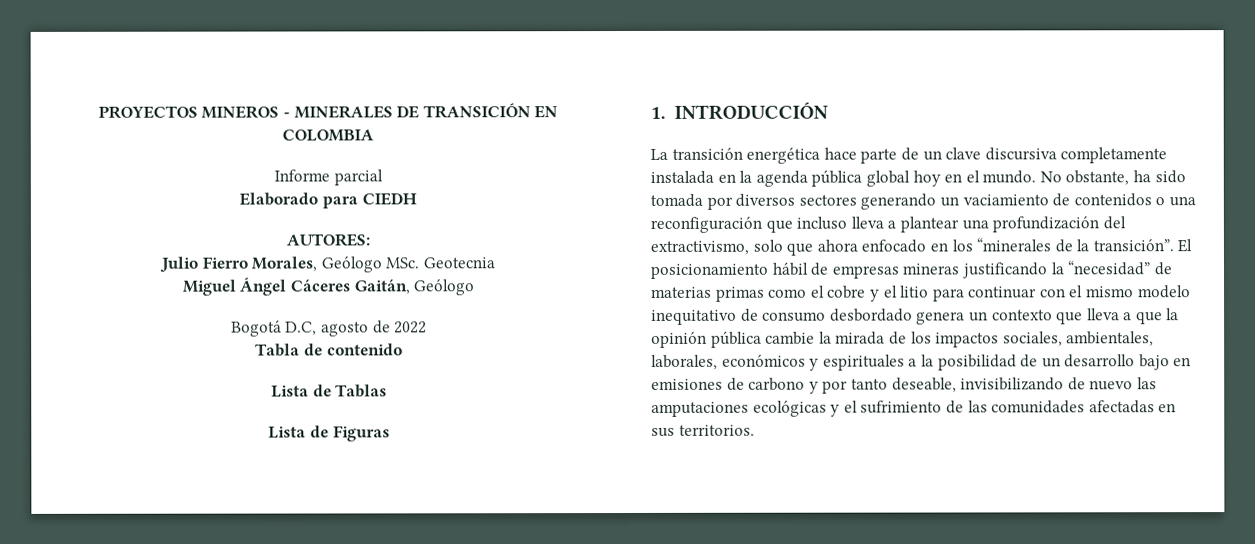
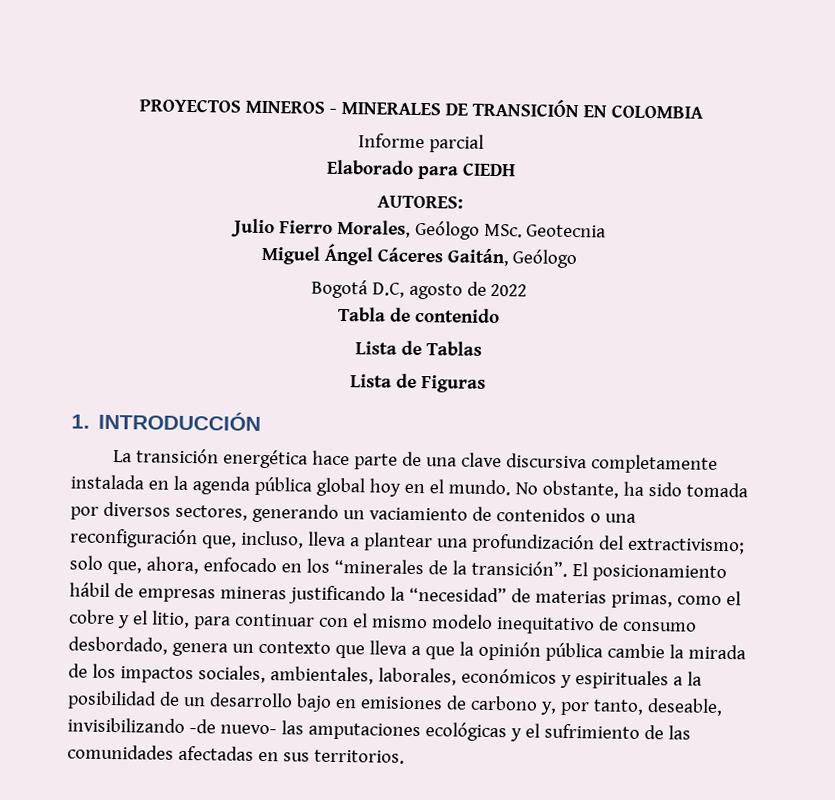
- La transición energética hace parte de un clave discursiva completamente instalada en la agenda pública global hoy en el mundo.
+ La transición energética hace parte de una clave discursiva completamente instalada en la agenda pública global hoy en el mundo.
- No obstante, ha sido tomada por diversos sectores generando un vaciamiento de contenidos o una reconfiguración que incluso lleva a plantear una profundización del extractivismo, solo que ahora enfocado en los “minerales de la transición”.
+ No obstante, ha sido tomada por diversos sectores, generando un vaciamiento de contenidos o una reconfiguración que, incluso, lleva a plantear una profundización del extractivismo; solo que, ahora, enfocado en los “minerales de la transición”.
- El posicionamiento hábil de empresas mineras justificando la “necesidad” de materias primas como el cobre y el litio para continuar con el mismo modelo inequitativo de consumo desbordado genera un contexto que lleva a que la opinión pública cambie la mirada de los impactos sociales, ambientales, laborales, económicos y espirituales a la posibilidad de un desarrollo bajo en emisiones de carbono y por tanto deseable, invisibilizando de nuevo las amputaciones ecológicas y el sufrimiento de las comunidades afectadas en sus territorios.
+ El posicionamiento hábil de empresas mineras justificando la “necesidad” de materias primas, como el cobre y el litio, para continuar con el mismo modelo inequitativo de consumo desbordado, genera un contexto que lleva a que la opinión pública cambie la mirada de los impactos sociales, ambientales, laborales, económicos y espirituales a la posibilidad de un desarrollo bajo en emisiones de carbono y, por tanto, deseable, invisibilizando -de nuevo- las amputaciones ecológicas y el sufrimiento de las comunidades afectadas en sus territorios.

